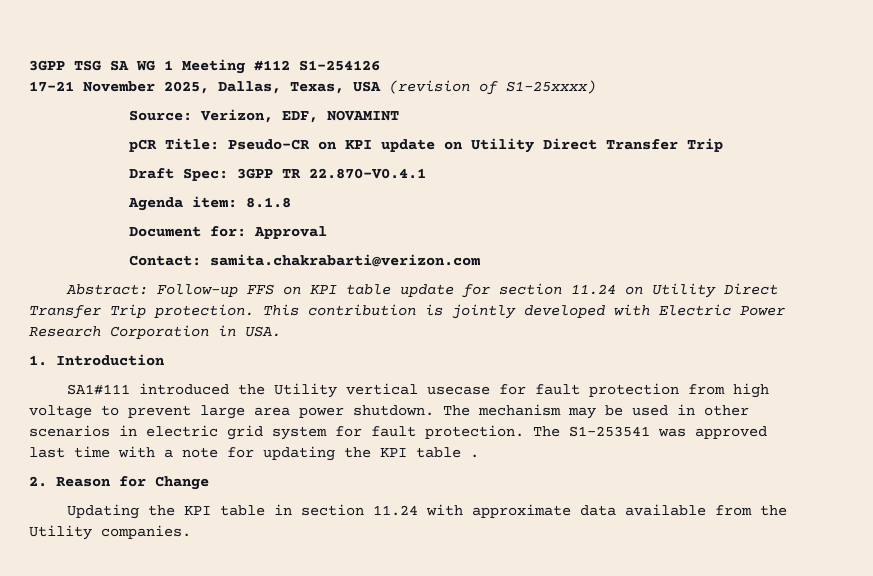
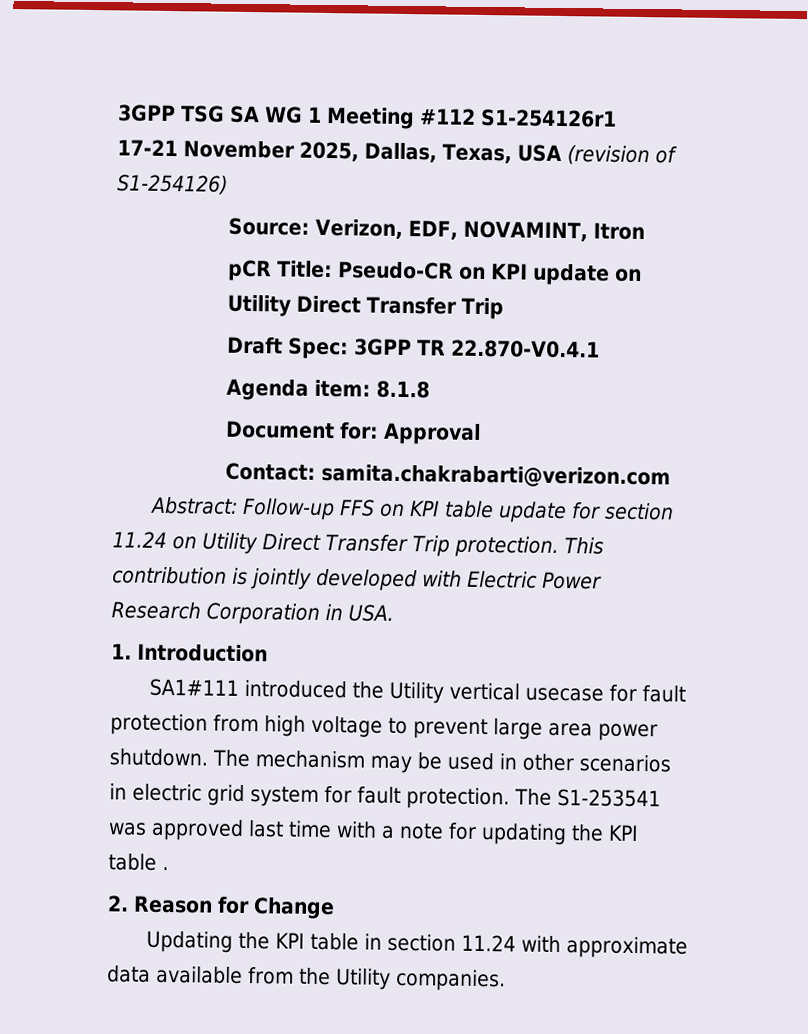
- 3GPP TSG SA WG 1 Meeting #112 S1-254126
+ 3GPP TSG SA WG 1 Meeting #112 S1-254126r1
- 17-21 November 2025, Dallas, Texas, USA (revision of S1-25xxxx)
+ 17-21 November 2025, Dallas, Texas, USA (revision of S1-254126)
- Source: Verizon, EDF, NOVAMINT
+ Source: Verizon, EDF, NOVAMINT, Itron

